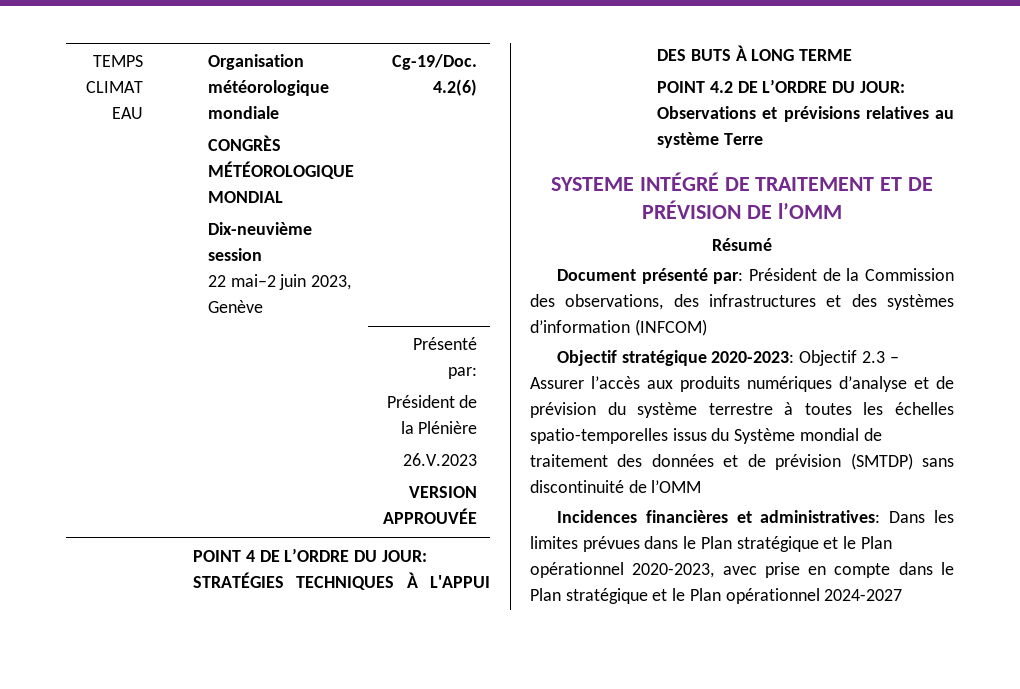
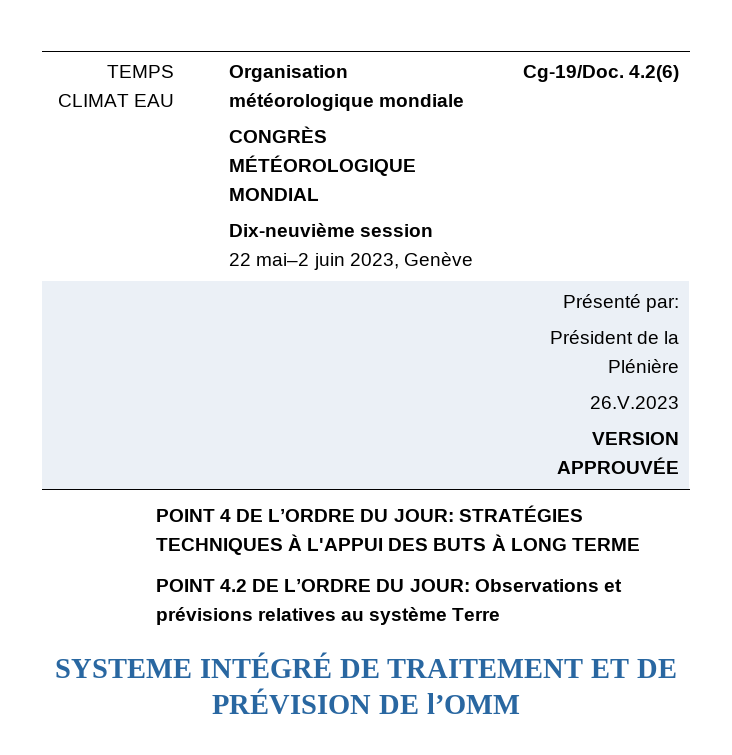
- Résumé
- Document présenté par: Président de la Commission des observations, des infrastructures et des systèmes d’information (INFCOM)
- Objectif stratégique 2020-2023: Objectif 2.3 – Assurer l’accès aux produits numériques d’analyse et de prévision du système terrestre à toutes les échelles spatio-temporelles issus du Système mondial de traitement des données et de prévision (SMTDP) sans discontinuité de l’OMM
- Incidences financières et administratives: Dans les limites prévues dans le Plan stratégique et le Plan opérationnel 2020-2023, avec prise en compte dans le Plan stratégique et le Plan opérationnel 2024-2027

